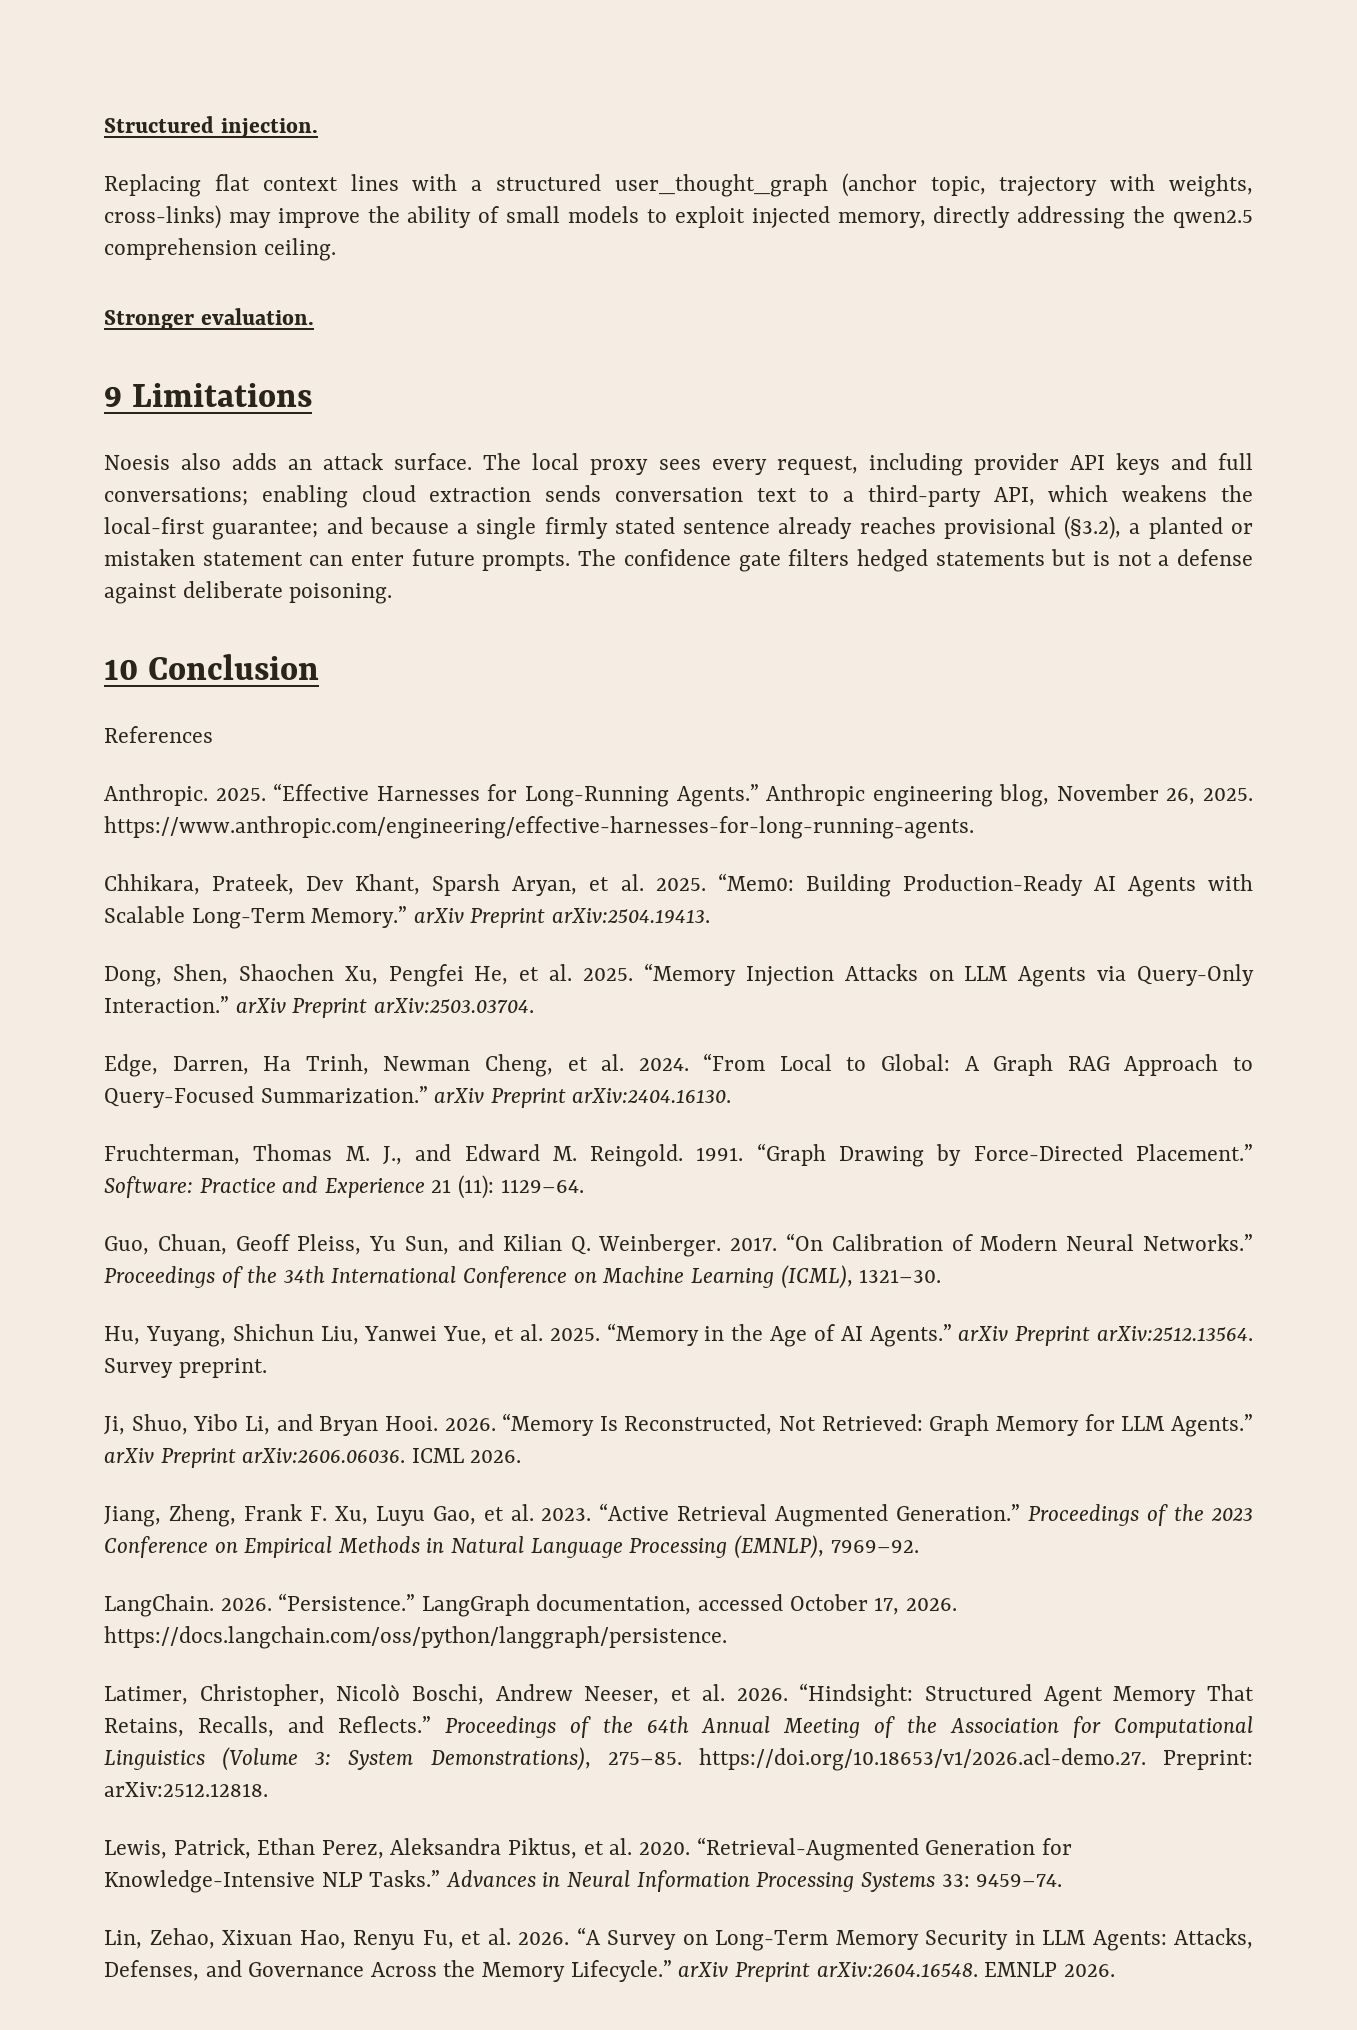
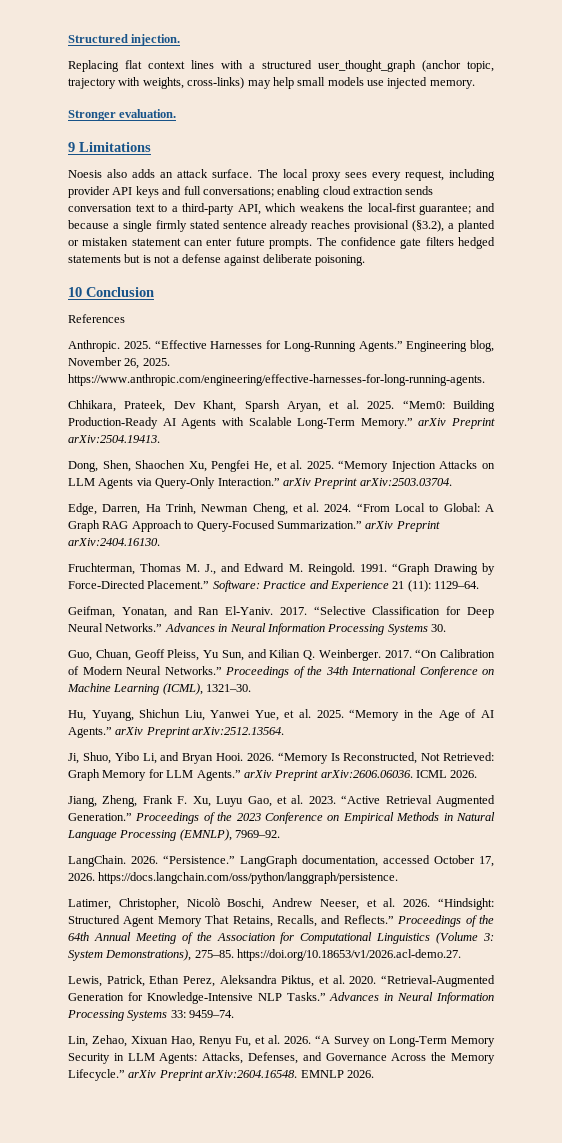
- Replacing flat context lines with a structured user_thought_graph (anchor topic, trajectory with weights, cross-links) may improve the ability of small models to exploit injected memory, directly addressing the qwen2.5 comprehension ceiling.
+ Replacing flat context lines with a structured user_thought_graph (anchor topic, trajectory with weights, cross-links) may help small models use injected memory.
- Anthropic engineering blog, November 26, 2025. https://www.anthropic.com/engineering/effective-harnesses-for-long-running-agents.
+ Engineering blog, November 26, 2025. https://www.anthropic.com/engineering/effective-harnesses-for-long-running-agents.
+ Geifman, Yonatan, and Ran El-Yaniv. 2017. “Selective Classification for Deep Neural Networks.” Advances in Neural Information Processing Systems 30.
- “Memory in the Age of AI Agents.” arXiv Preprint arXiv:2512.13564. Survey preprint.
+ “Memory in the Age of AI Agents.” arXiv Preprint arXiv:2512.13564.
- Proceedings of the 64th Annual Meeting of the Association for Computational Linguistics (Volume 3: System Demonstrations), 275–85. https://doi.org/10.18653/v1/2026.acl-demo.27. Preprint: arXiv:2512.12818.
+ Proceedings of the 64th Annual Meeting of the Association for Computational Linguistics (Volume 3: System Demonstrations), 275–85. https://doi.org/10.18653/v1/2026.acl-demo.27.

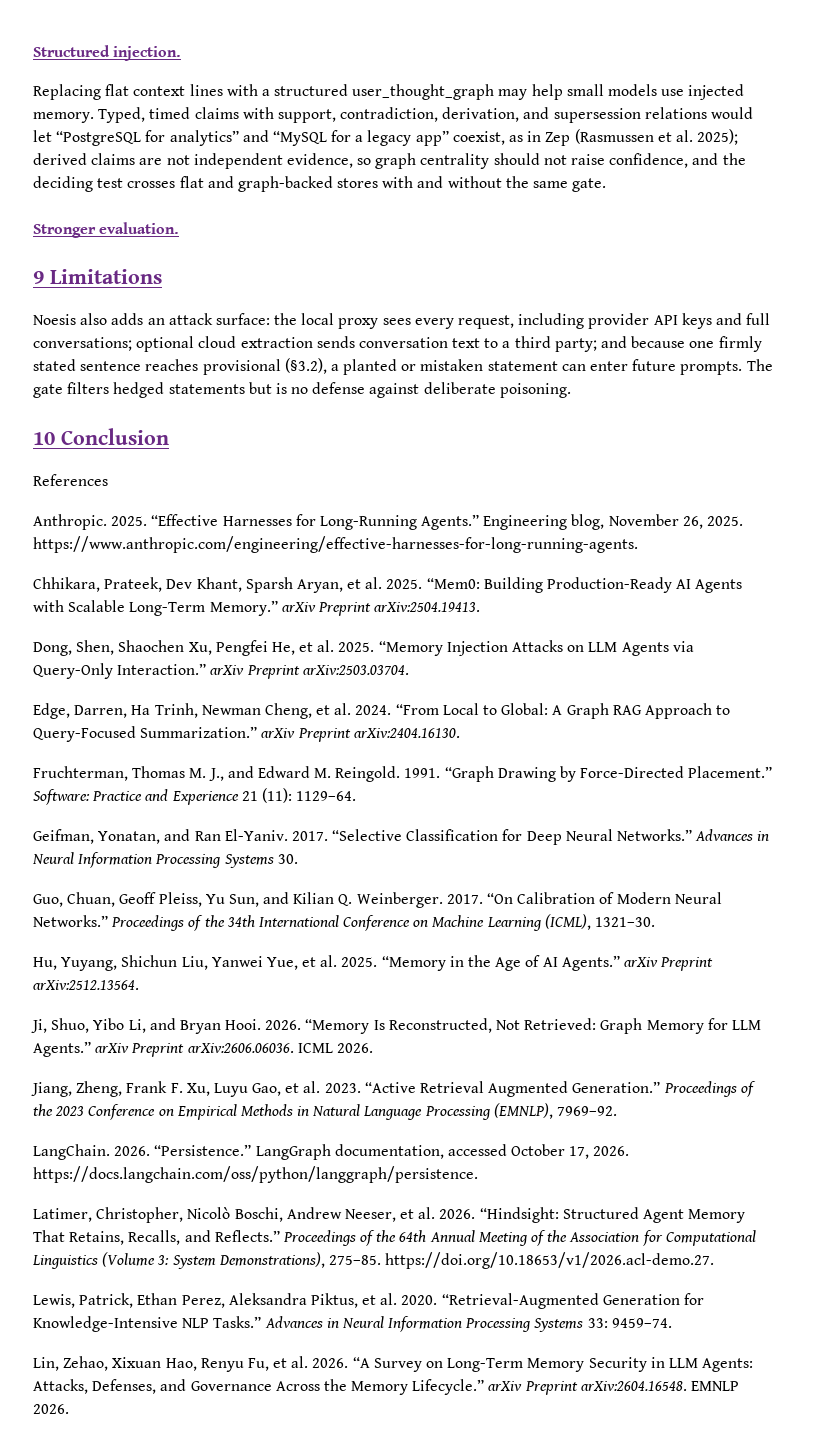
- Replacing flat context lines with a structured user_thought_graph (anchor topic, trajectory with weights, cross-links) may help small models use injected memory.
+ Replacing flat context lines with a structured user_thought_graph may help small models use injected memory. Typed, timed claims with support, contradiction, derivation, and supersession relations would let “PostgreSQL for analytics” and “MySQL for a legacy app” coexist, as in Zep (Rasmussen et al. 2025); derived claims are not independent evidence, so graph centrality should not raise confidence, and the deciding test crosses flat and graph-backed stores with and without the same gate.
- Noesis also adds an attack surface. The local proxy sees every request, including provider API keys and full conversations; enabling cloud extraction sends conversation text to a third-party API, which weakens the local-first guarantee; and because a single firmly stated sentence already reaches provisional (§3.2), a planted or mistaken statement can enter future prompts.
+ Noesis also adds an attack surface: the local proxy sees every request, including provider API keys and full conversations; optional cloud extraction sends conversation text to a third party; and because one firmly stated sentence reaches provisional (§3.2), a planted or mistaken statement can enter future prompts.
- The confidence gate filters hedged statements but is not a defense against deliberate poisoning.
+ The gate filters hedged statements but is no defense against deliberate poisoning.

